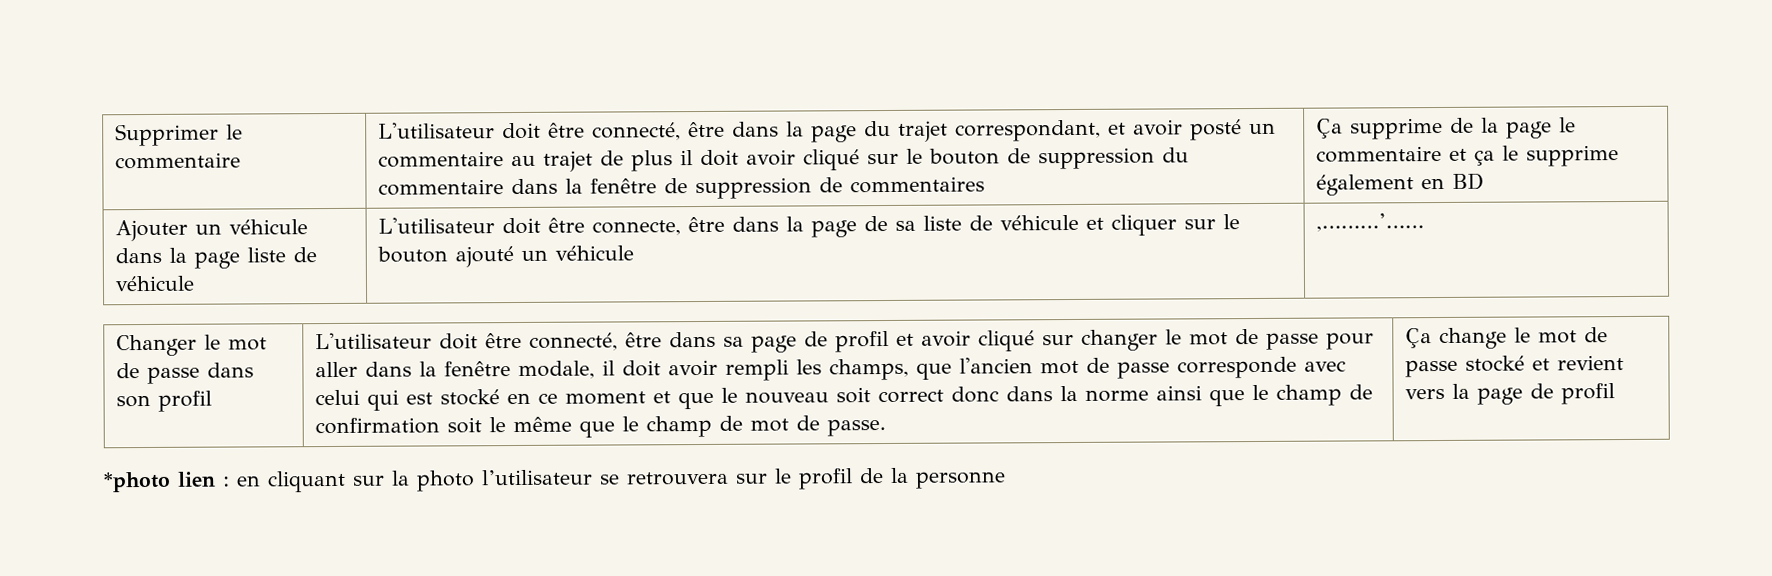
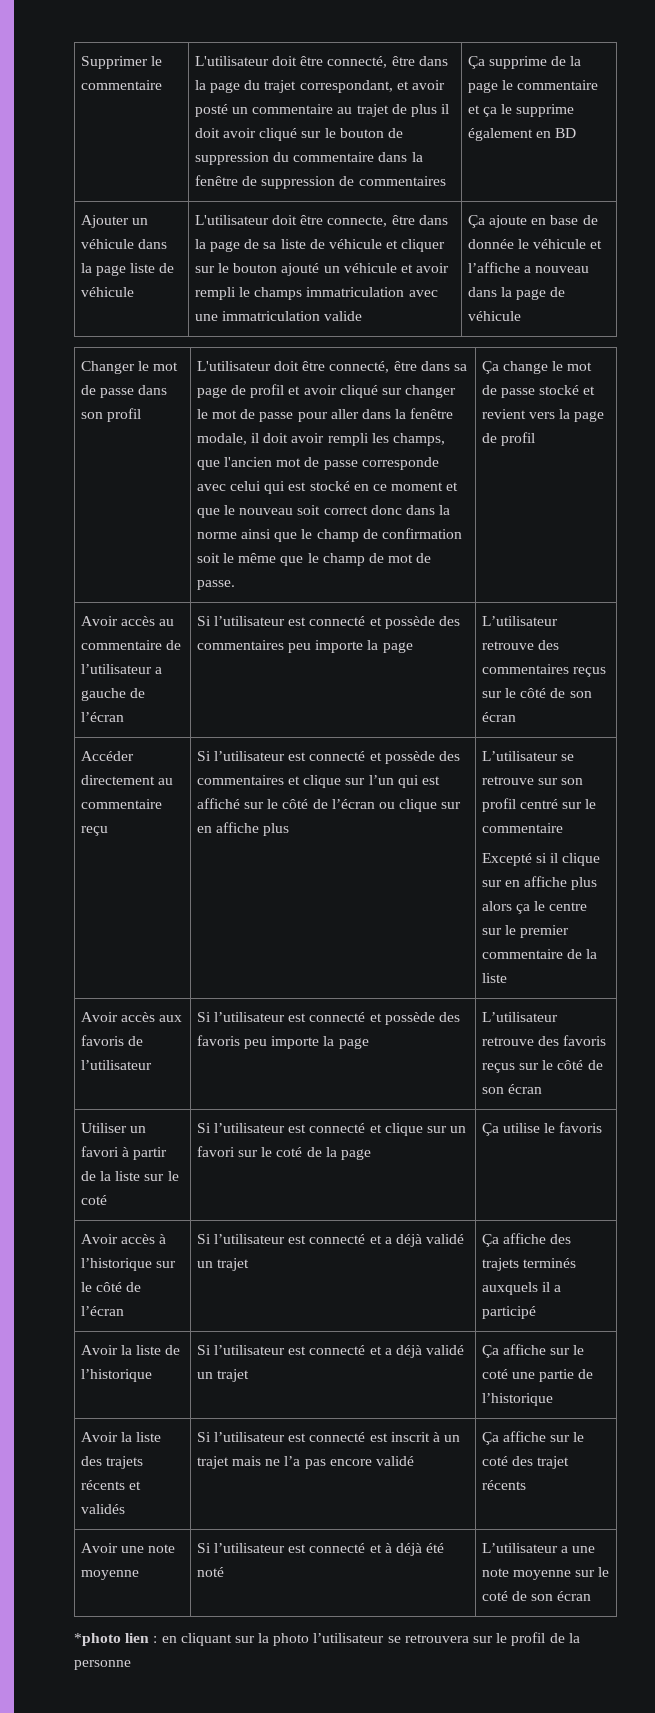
- L'utilisateur doit être connecte, être dans la page de sa liste de véhicule et cliquer sur le bouton ajouté un véhicule | ,………’……
+ L'utilisateur doit être connecte, être dans la page de sa liste de véhicule et cliquer sur le bouton ajouté un véhicule et avoir rempli le champs immatriculation avec une immatriculation valide | Ça ajoute en base de donnée le véhicule et l’affiche a nouveau dans la page de véhicule
+ Avoir accès au commentaire de l’utilisateur a gauche de l’écran | Si l’utilisateur est connecté et possède des commentaires peu importe la page | L’utilisateur retrouve des commentaires reçus sur le côté de son écran
+ Accéder directement au commentaire reçu | Si l’utilisateur est connecté et possède des commentaires et clique sur l’un qui est affiché sur le côté de l’écran ou clique sur en affiche plus | L’utilisateur se retrouve sur son profil centré sur le commentaire
+ Excepté si il clique sur en affiche plus alors ça le centre sur le premier commentaire de la liste
+ Avoir accès aux favoris de l’utilisateur | Si l’utilisateur est connecté et possède des favoris peu importe la page | L’utilisateur retrouve des favoris reçus sur le côté de son écran
+ Utiliser un favori à partir de la liste sur le coté | Si l’utilisateur est connecté et clique sur un favori sur le coté de la page | Ça utilise le favoris
+ Avoir accès à l’historique sur le côté de l’écran | Si l’utilisateur est connecté et a déjà validé un trajet | Ça affiche des trajets terminés auxquels il a participé
+ Avoir la liste de l’historique | Si l’utilisateur est connecté et a déjà validé un trajet | Ça affiche sur le coté une partie de l’historique
+ Avoir la liste des trajets récents et validés | Si l’utilisateur est connecté est inscrit à un trajet mais ne l’a pas encore validé | Ça affiche sur le coté des trajet récents
+ Avoir une note moyenne | Si l’utilisateur est connecté et à déjà été noté | L’utilisateur a une note moyenne sur le coté de son écran

